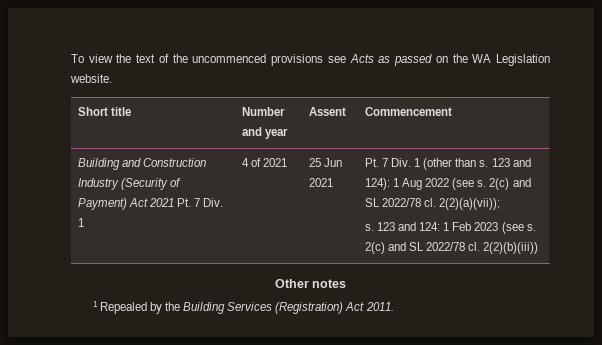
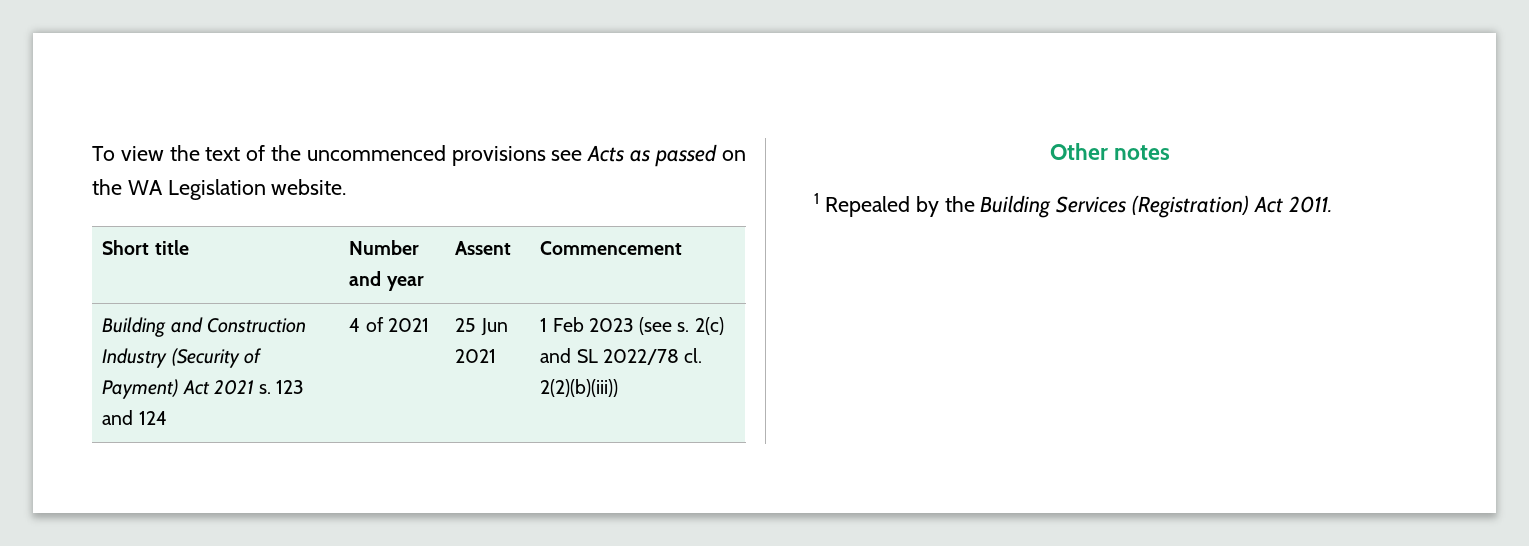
- Building and Construction Industry (Security of Payment) Act 2021 Pt. 7 Div. 1
+ Building and Construction Industry (Security of Payment) Act 2021 s. 123 and 124
- Pt. 7 Div. 1 (other than s. 123 and 124): 1 Aug 2022 (see s. 2(c) and SL 2022/78 cl. 2(2)(a)(vii));
- s. 123 and 124: 1 Feb 2023 (see s.
+ 1 Feb 2023 (see s.

